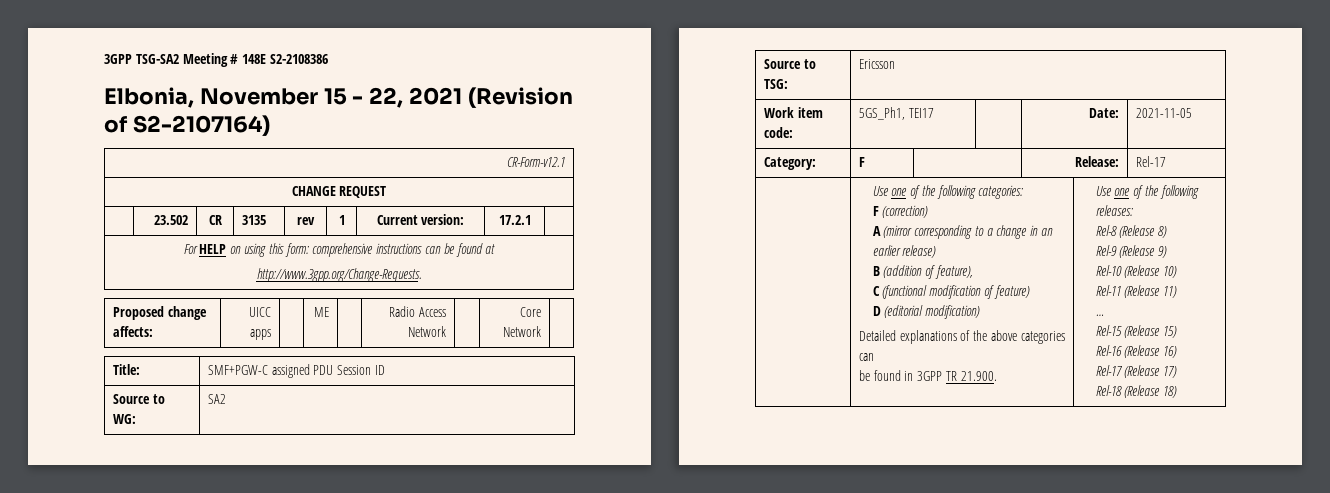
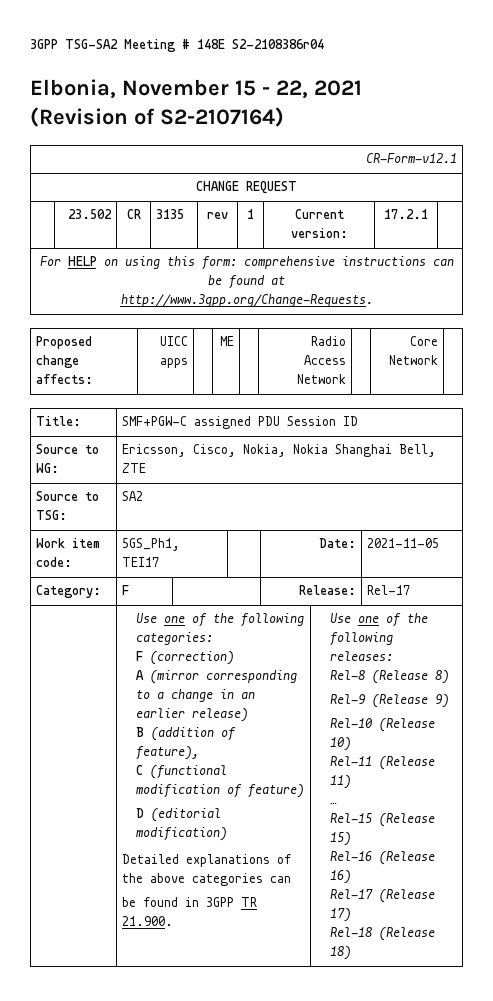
- 3GPP TSG-SA2 Meeting # 148E S2-2108386
+ 3GPP TSG-SA2 Meeting # 148E S2-2108386r04
- Source to WG: | SA2
+ Source to WG: | Ericsson, Cisco, Nokia, Nokia Shanghai Bell, ZTE
- Source to TSG: | Ericsson
+ Source to TSG: | SA2

